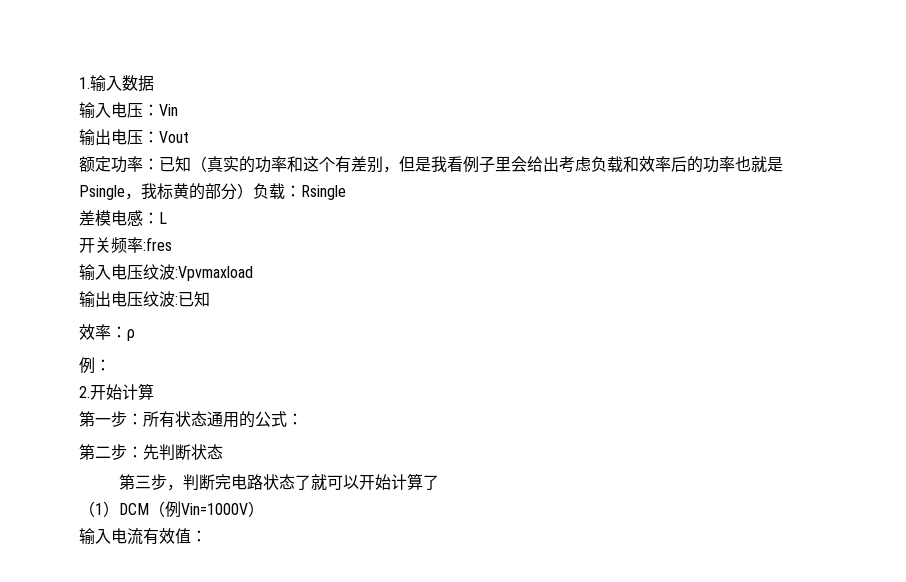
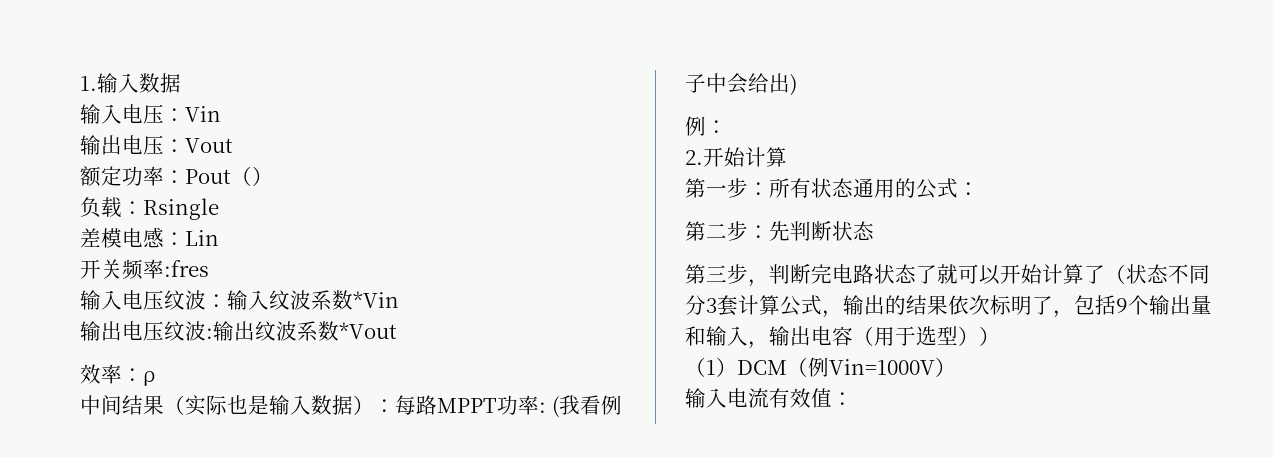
- 额定功率：已知（真实的功率和这个有差别，但是我看例子里会给出考虑负载和效率后的功率也就是Psingle，我标黄的部分）负载：Rsingle
+ 额定功率：Pout（）
+ 负载：Rsingle
- 差模电感：L
+ 差模电感：Lin
- 输入电压纹波:Vpvmaxload
+ 输入电压纹波：输入纹波系数*Vin
- 输出电压纹波:已知
+ 输出电压纹波:输出纹波系数*Vout
+ 中间结果（实际也是输入数据）：每路MPPT功率: (我看例子中会给出)
- 第三步，判断完电路状态了就可以开始计算了
+ 第三步，判断完电路状态了就可以开始计算了（状态不同分3套计算公式，输出的结果依次标明了，包括9个输出量和输入，输出电容（用于选型））

